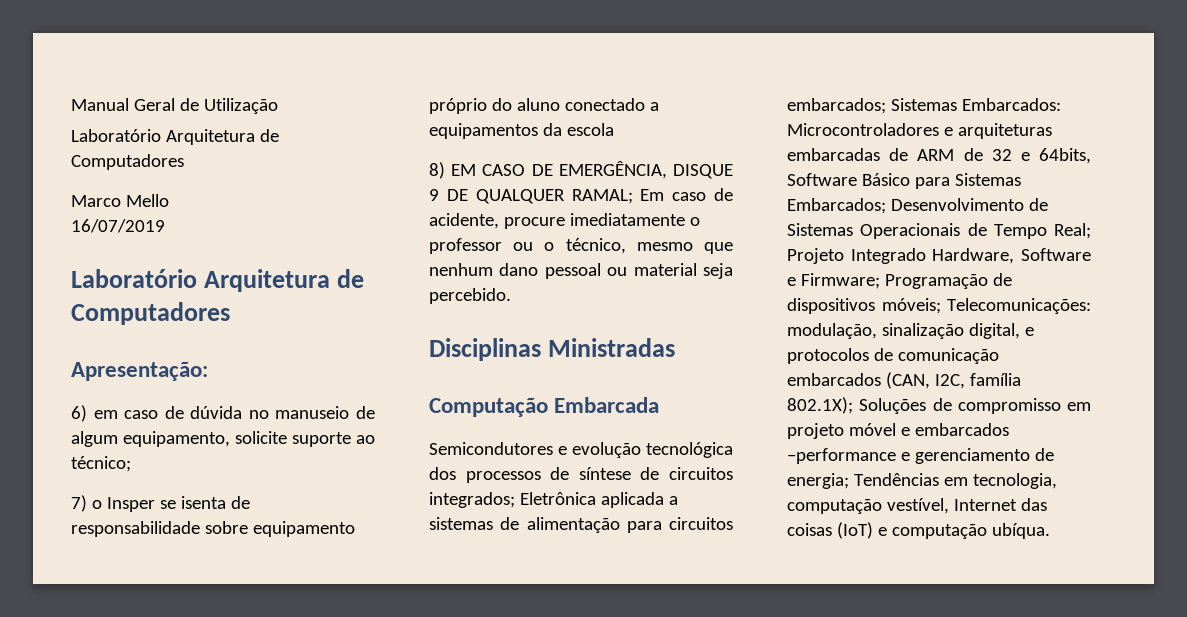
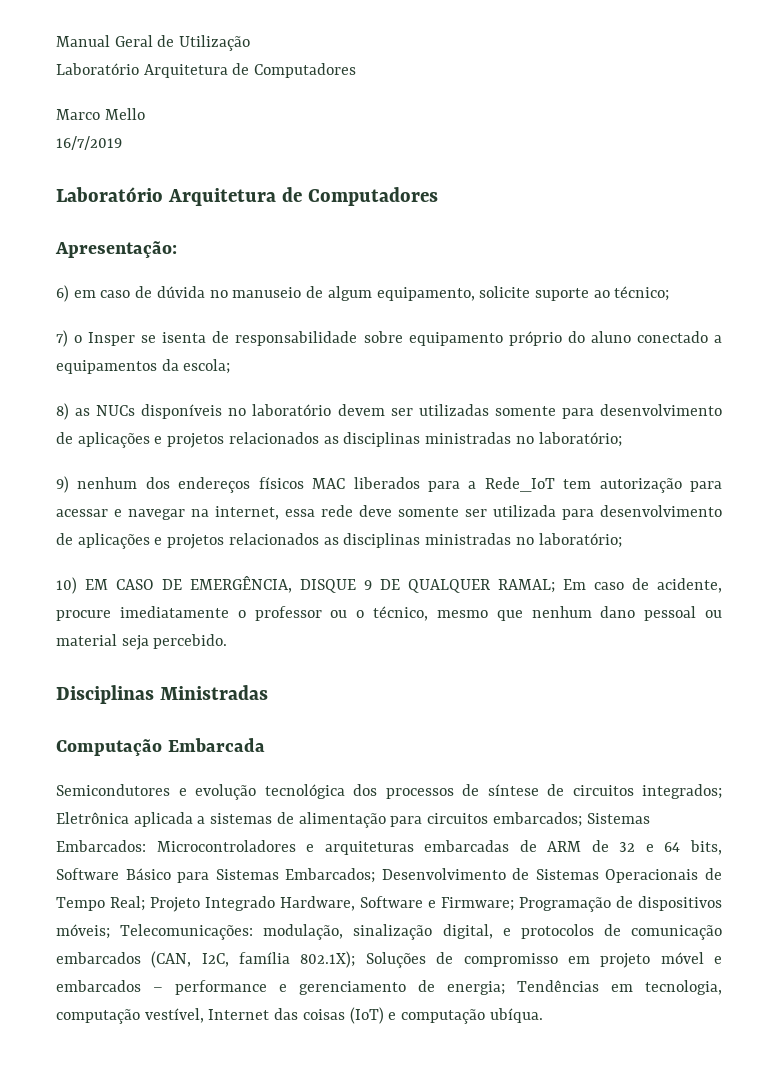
- 16/07/2019
+ 16/7/2019
- 7) o Insper se isenta de responsabilidade sobre equipamento próprio do aluno conectado a equipamentos da escola
+ 7) o Insper se isenta de responsabilidade sobre equipamento próprio do aluno conectado a equipamentos da escola;
- 8) EM CASO DE EMERGÊNCIA, DISQUE 9 DE QUALQUER RAMAL; Em caso de acidente, procure imediatamente o professor ou o técnico, mesmo que nenhum dano pessoal ou material seja percebido.
+ 8) as NUCs disponíveis no laboratório devem ser utilizadas somente para desenvolvimento de aplicações e projetos relacionados as disciplinas ministradas no laboratório;
+ 9) nenhum dos endereços físicos MAC liberados para a Rede_IoT tem autorização para acessar e navegar na internet, essa rede deve somente ser utilizada para desenvolvimento de aplicações e projetos relacionados as disciplinas ministradas no laboratório;
+ 10) EM CASO DE EMERGÊNCIA, DISQUE 9 DE QUALQUER RAMAL; Em caso de acidente, procure imediatamente o professor ou o técnico, mesmo que nenhum dano pessoal ou material seja percebido.
- Microcontroladores e arquiteturas embarcadas de ARM de 32 e 64bits, Software Básico para Sistemas Embarcados;
+ Microcontroladores e arquiteturas embarcadas de ARM de 32 e 64 bits, Software Básico para Sistemas Embarcados;
- Soluções de compromisso em projeto móvel e embarcados –performance e gerenciamento de energia;
+ Soluções de compromisso em projeto móvel e embarcados – performance e gerenciamento de energia;

